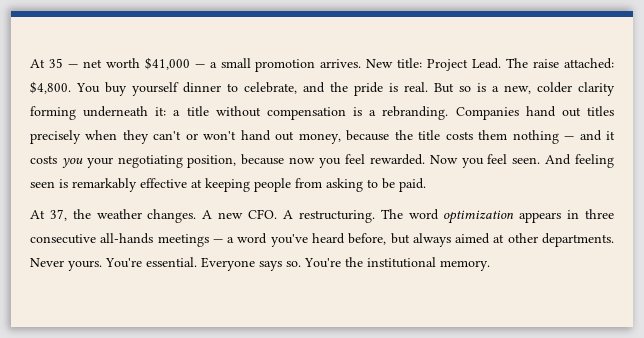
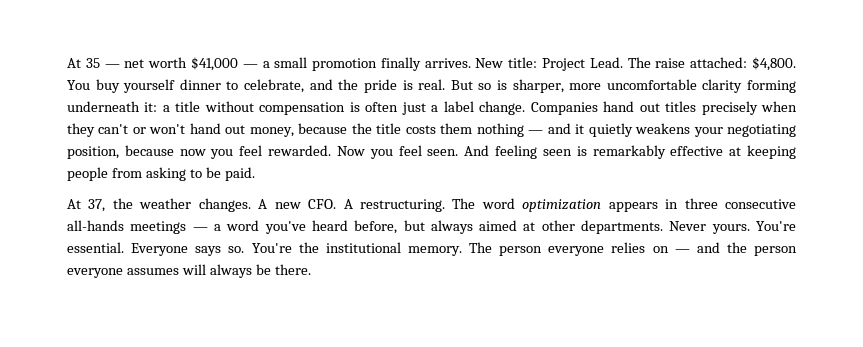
- At 35 — net worth $41,000 — a small promotion arrives.
+ At 35 — net worth $41,000 — a small promotion finally arrives.
- But so is a new, colder clarity forming underneath it: a title without compensation is a rebranding.
+ But so is sharper, more uncomfortable clarity forming underneath it: a title without compensation is often just a label change.
- Companies hand out titles precisely when they can't or won't hand out money, because the title costs them nothing — and it costs you your negotiating position, because now you feel rewarded.
+ Companies hand out titles precisely when they can't or won't hand out money, because the title costs them nothing — and it quietly weakens your negotiating position, because now you feel rewarded.
+ The person everyone relies on — and the person everyone assumes will always be there.

